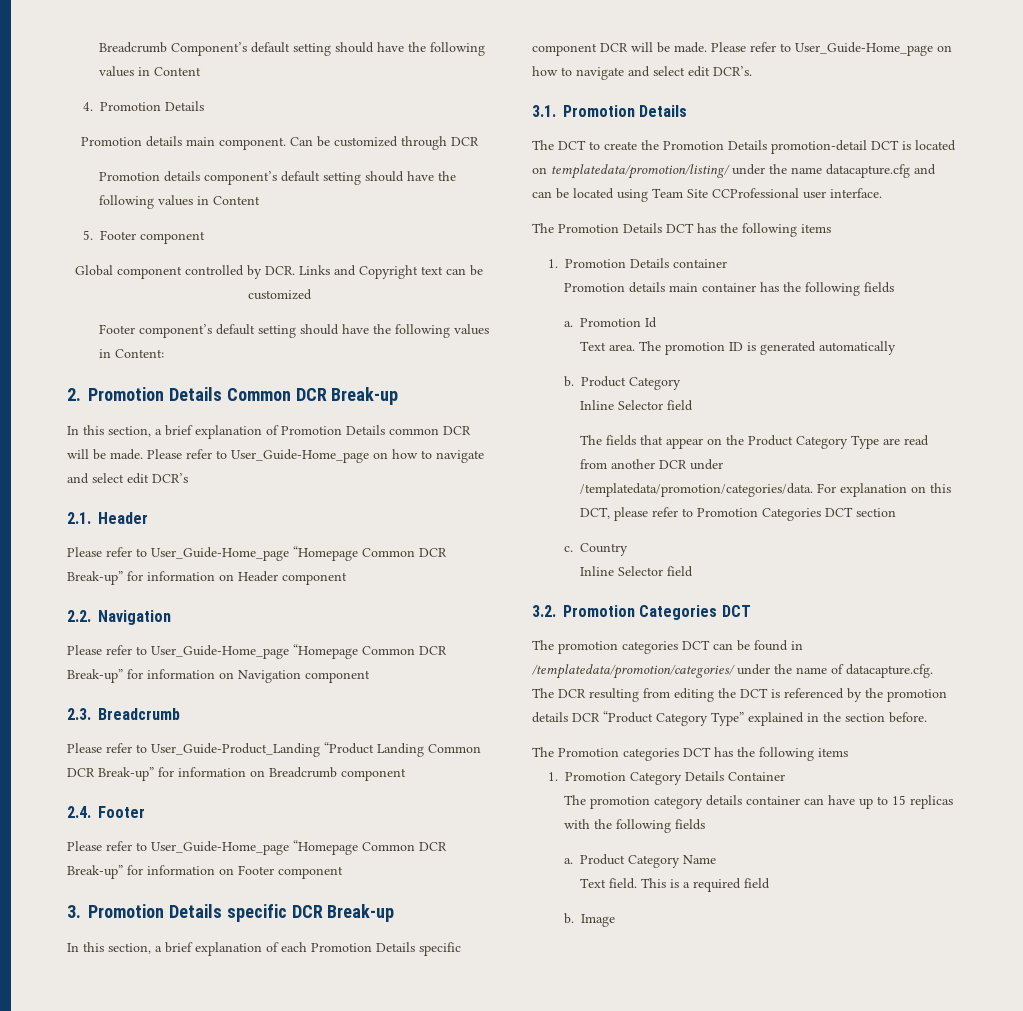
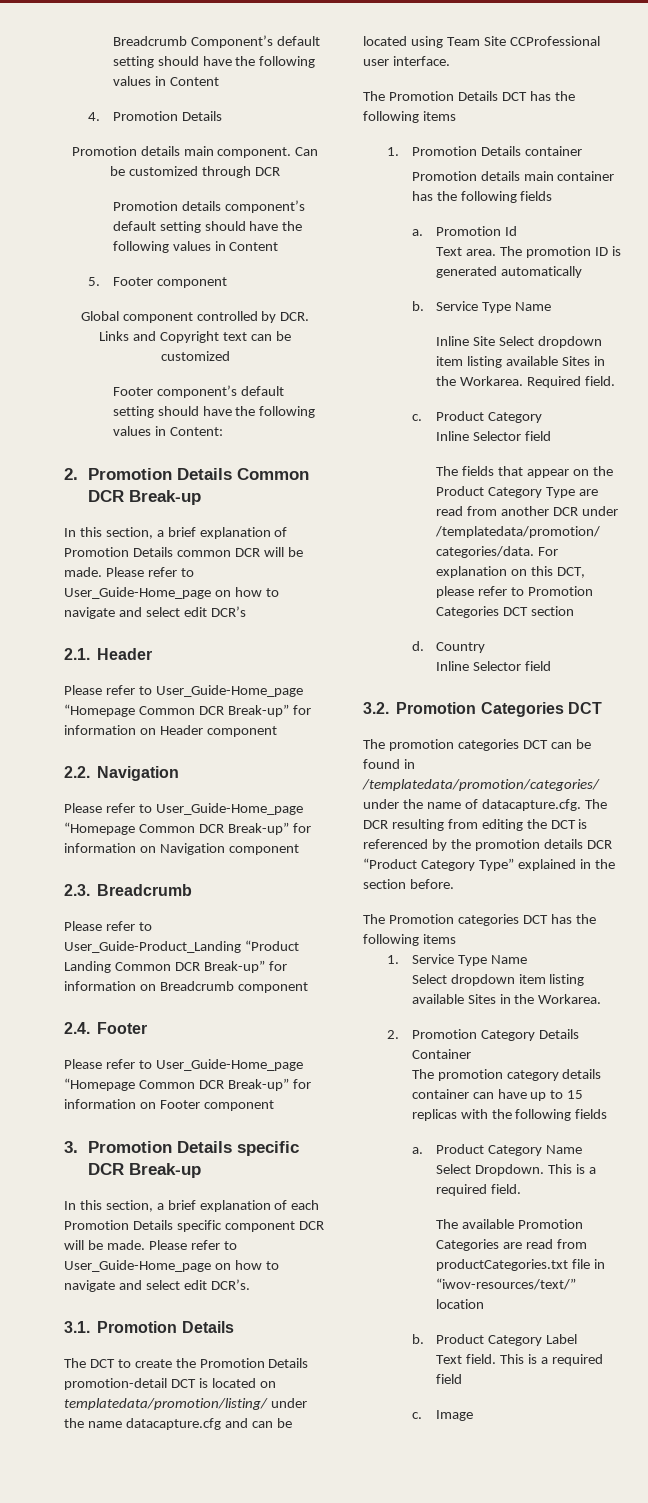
  The promotion ID is generated automatically
- b.
+ b. Service Type Name
+ Inline Site Select dropdown item listing available Sites in the Workarea. Required field.
+ c.
- c.
+ d.
- 1. Promotion Category Details Container
+ 1. Service Type Name
+ Select dropdown item listing available Sites in the Workarea.
+ 2. Promotion Category Details Container
+ Select Dropdown. This is a required field.
+ The available Promotion Categories are read from productCategories.txt file in “iwov-resources/text/” location
+ b. Product Category Label
  This is a required field
- b.
+ c.

